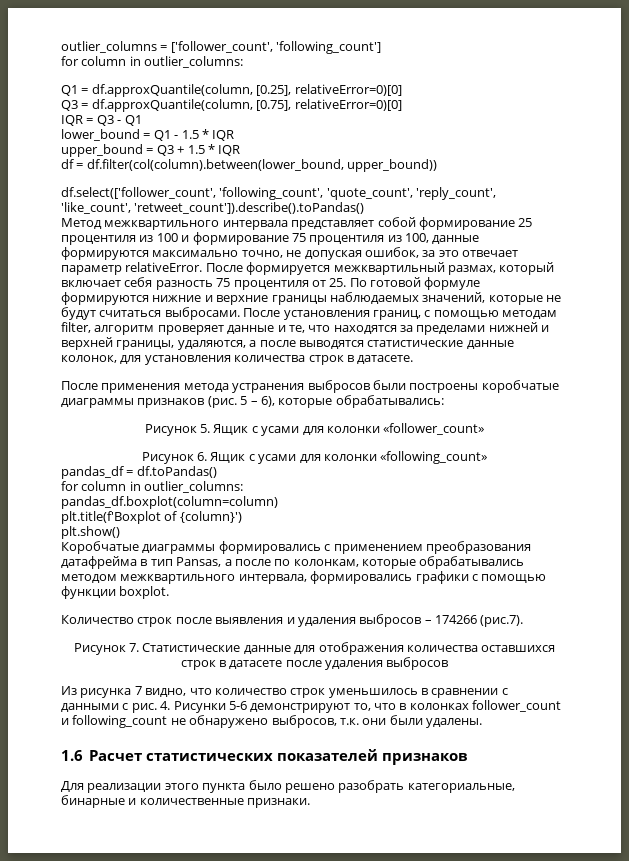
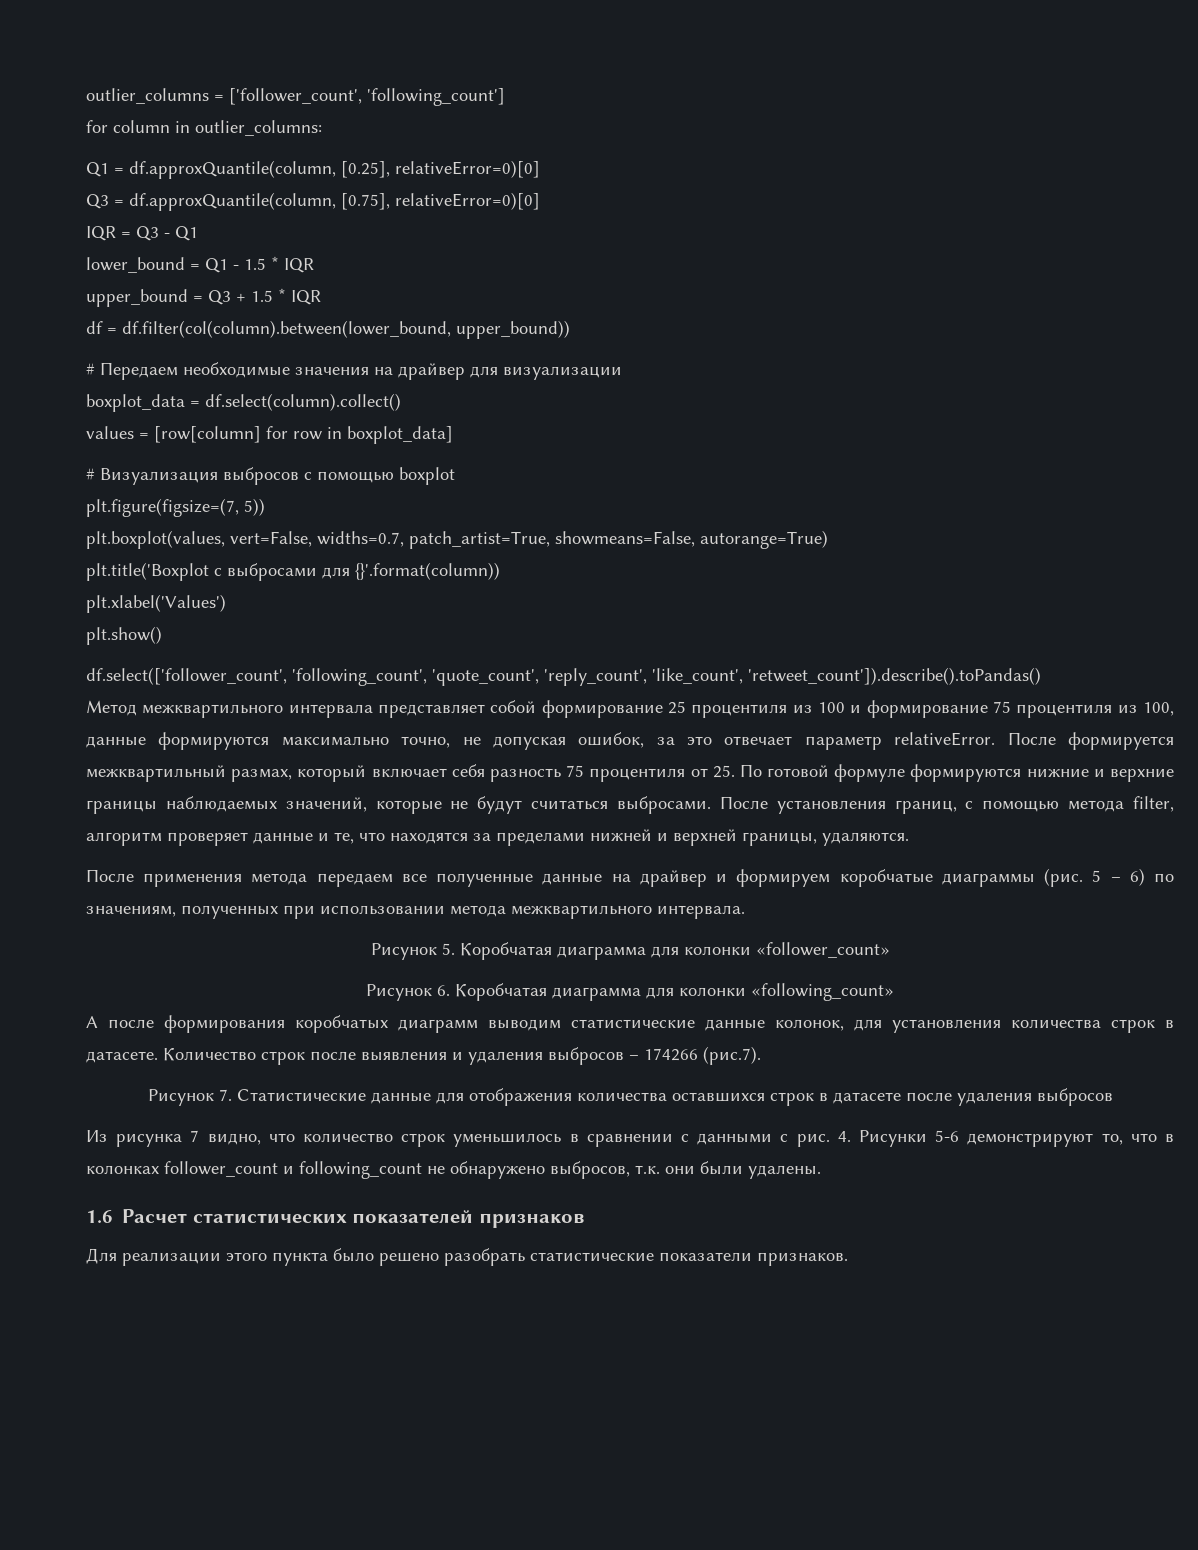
+ # Передаем необходимые значения на драйвер для визуализации
+ boxplot_data = df.select(column).collect()
+ values = [row[column] for row in boxplot_data]
+ # Визуализация выбросов с помощью boxplot
+ plt.figure(figsize=(7, 5))
+ plt.boxplot(values, vert=False, widths=0.7, patch_artist=True, showmeans=False, autorange=True)
+ plt.title('Boxplot с выбросами для {}'.format(column))
+ plt.xlabel('Values')
+ plt.show()
- После установления границ, с помощью методам filter, алгоритм проверяет данные и те, что находятся за пределами нижней и верхней границы, удаляются, а после выводятся статистические данные колонок, для установления количества строк в датасете.
- После применения метода устранения выбросов были построены коробчатые диаграммы признаков (рис. 5 – 6), которые обрабатывались:
- Рисунок 5. Ящик с усами для колонки «follower_count»
- Рисунок 6. Ящик с усами для колонки «following_count»
- pandas_df = df.toPandas()
- for column in outlier_columns:
- pandas_df.boxplot(column=column)
- plt.title(f'Boxplot of {column}')
- plt.show()
- Коробчатые диаграммы формировались с применением преобразования датафрейма в тип Pansas, а после по колонкам, которые обрабатывались методом межквартильного интервала, формировались графики с помощью функции boxplot.
- Количество строк после выявления и удаления выбросов – 174266 (рис.7).
+ После установления границ, с помощью метода filter, алгоритм проверяет данные и те, что находятся за пределами нижней и верхней границы, удаляются.
+ После применения метода передаем все полученные данные на драйвер и формируем коробчатые диаграммы (рис. 5 – 6) по значениям, полученных при использовании метода межквартильного интервала.
+ Рисунок 5. Коробчатая диаграмма для колонки «follower_count»
+ Рисунок 6. Коробчатая диаграмма для колонки «following_count»
+ А после формирования коробчатых диаграмм выводим статистические данные колонок, для установления количества строк в датасете. Количество строк после выявления и удаления выбросов – 174266 (рис.7).
- Для реализации этого пункта было решено разобрать категориальные, бинарные и количественные признаки.
+ Для реализации этого пункта было решено разобрать статистические показатели признаков.

